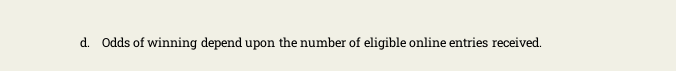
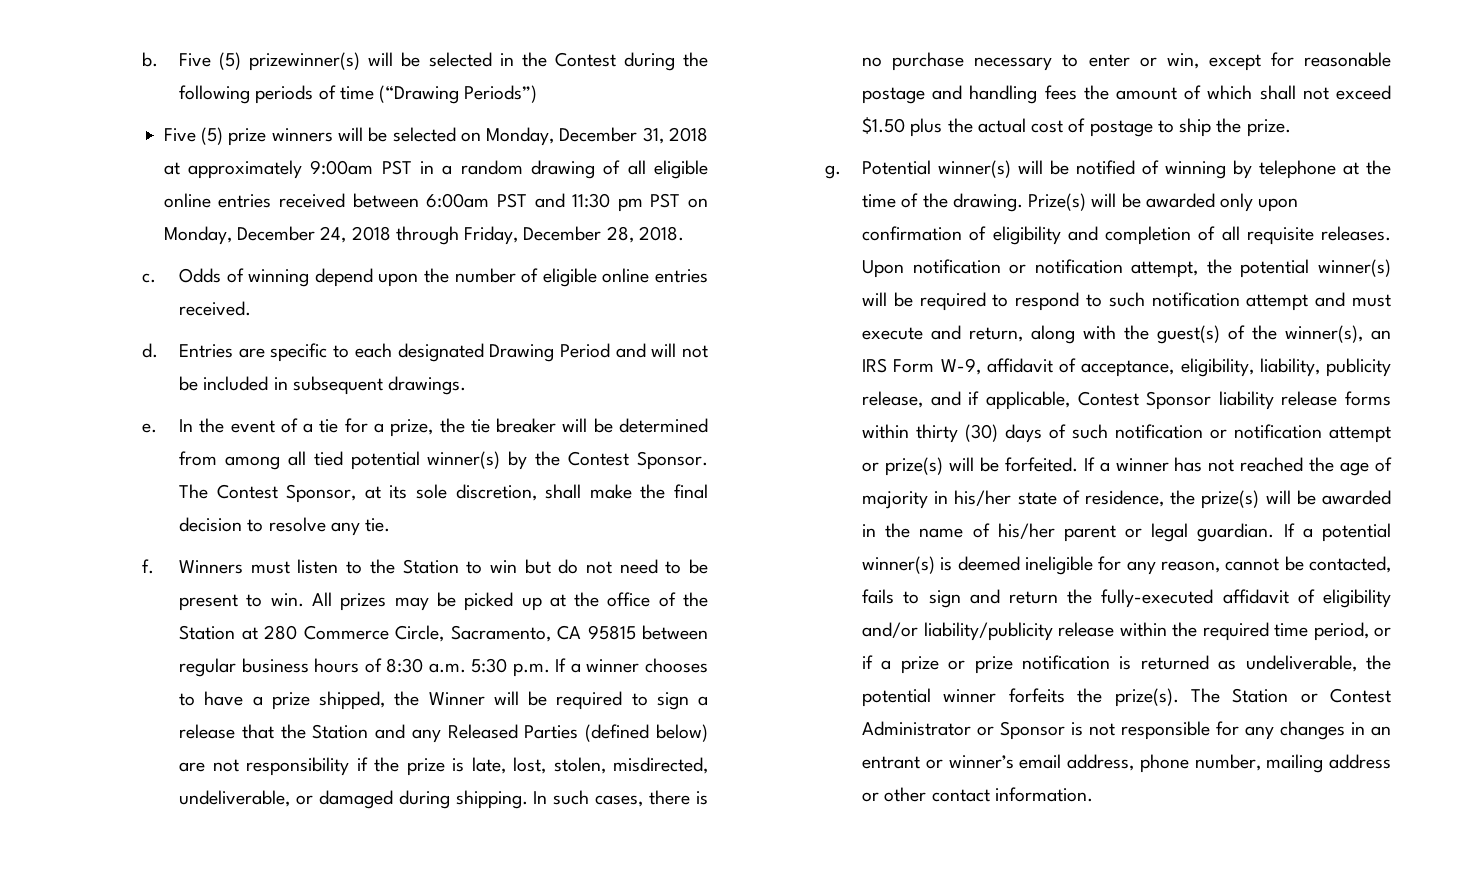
- d.
+ b. Five (5) prizewinner(s) will be selected in the Contest during the following periods of time (“Drawing Periods”)
+ Five (5) prize winners will be selected on Monday, December 31, 2018 at approximately 9:00am PST in a random drawing of all eligible online entries received between 6:00am PST and 11:30 pm PST on Monday, December 24, 2018 through Friday, December 28, 2018.
+ c.
+ d. Entries are specific to each designated Drawing Period and will not be included in subsequent drawings.
+ e. In the event of a tie for a prize, the tie breaker will be determined from among all tied potential winner(s) by the Contest Sponsor. The Contest Sponsor, at its sole discretion, shall make the final decision to resolve any tie.
+ f. Winners must listen to the Station to win but do not need to be present to win. All prizes may be picked up at the office of the Station at 280 Commerce Circle, Sacramento, CA 95815 between regular business hours of 8:30 a.m. 5:30 p.m. If a winner chooses to have a prize shipped, the Winner will be required to sign a release that the Station and any Released Parties (defined below) are not responsibility if the prize is late, lost, stolen, misdirected, undeliverable, or damaged during shipping. In such cases, there is no purchase necessary to enter or win, except for reasonable postage and handling fees the amount of which shall not exceed $1.50 plus the actual cost of postage to ship the prize.
+ g. Potential winner(s) will be notified of winning by telephone at the time of the drawing. Prize(s) will be awarded only upon confirmation of eligibility and completion of all requisite releases. Upon notification or notification attempt, the potential winner(s) will be required to respond to such notification attempt and must execute and return, along with the guest(s) of the winner(s), an IRS Form W-9, affidavit of acceptance, eligibility, liability, publicity release, and if applicable, Contest Sponsor liability release forms within thirty (30) days of such notification or notification attempt or prize(s) will be forfeited. If a winner has not reached the age of majority in his/her state of residence, the prize(s) will be awarded in the name of his/her parent or legal guardian. If a potential winner(s) is deemed ineligible for any reason, cannot be contacted, fails to sign and return the fully-executed affidavit of eligibility and/or liability/publicity release within the required time period, or if a prize or prize notification is returned as undeliverable, the potential winner forfeits the prize(s). The Station or Contest Administrator or Sponsor is not responsible for any changes in an entrant or winner’s email address, phone number, mailing address or other contact information.

